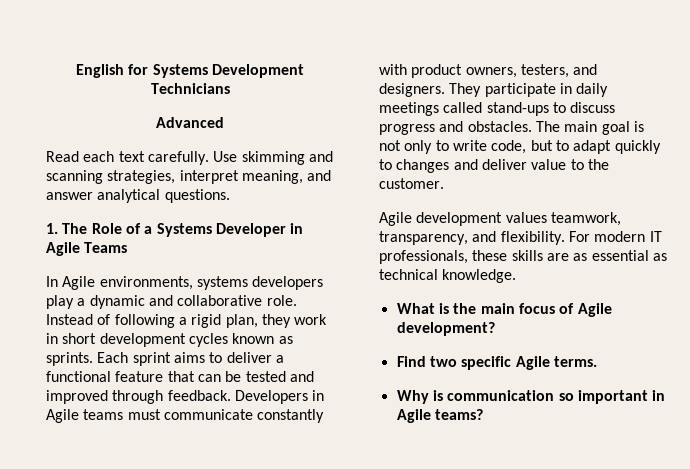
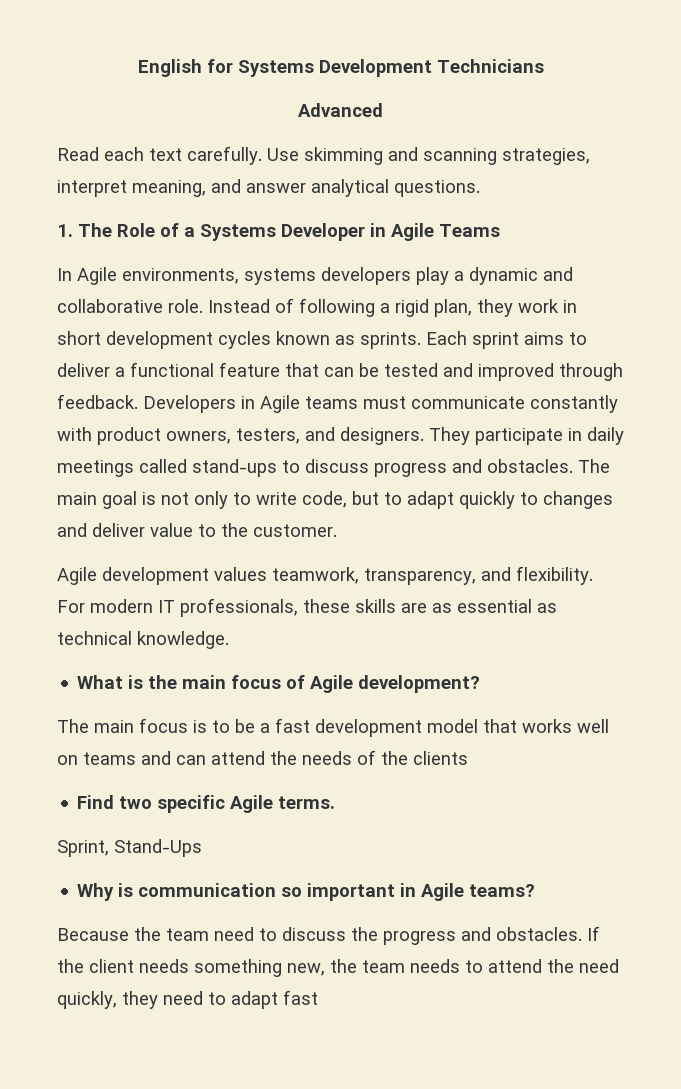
+ The main focus is to be a fast development model that works well on teams and can attend the needs of the clients
+ Sprint, Stand-Ups
+ Because the team need to discuss the progress and obstacles. If the client needs something new, the team needs to attend the need quickly, they need to adapt fast

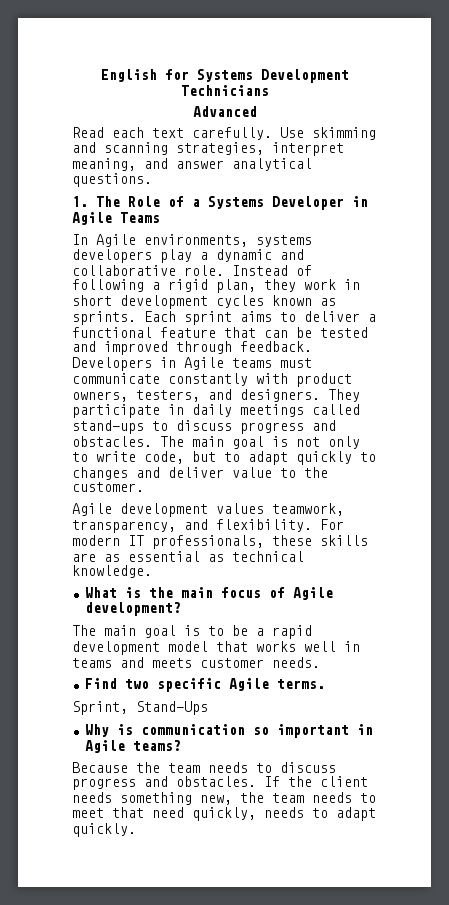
- The main focus is to be a fast development model that works well on teams and can attend the needs of the clients
+ The main goal is to be a rapid development model that works well in teams and meets customer needs.
- Because the team need to discuss the progress and obstacles.
+ Because the team needs to discuss progress and obstacles.
- If the client needs something new, the team needs to attend the need quickly, they need to adapt fast
+ If the client needs something new, the team needs to meet that need quickly, needs to adapt quickly.

